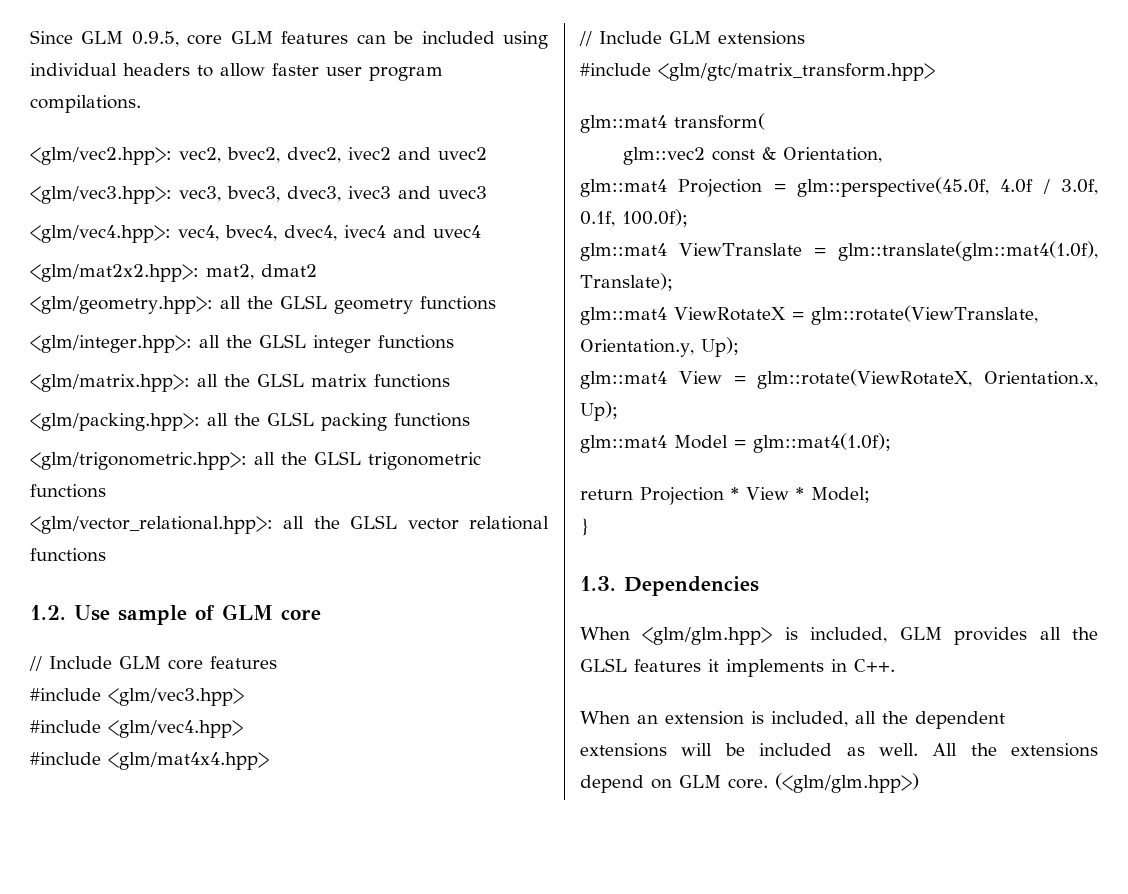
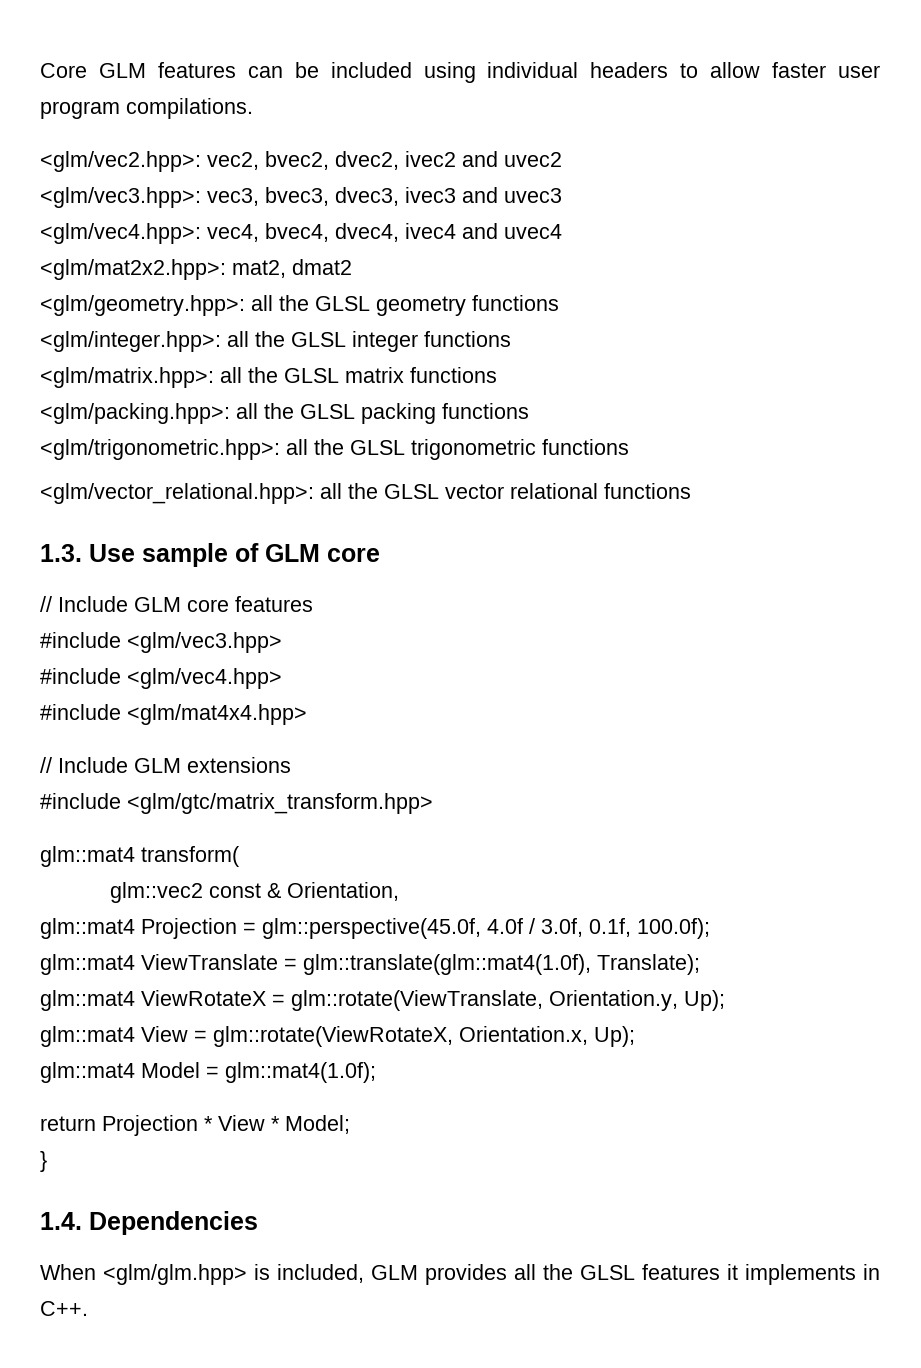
- Since GLM 0.9.5, core GLM features can be included using individual headers to allow faster user program compilations.
+ Core GLM features can be included using individual headers to allow faster user program compilations.
- 1.2. Use sample of GLM core
+ 1.3. Use sample of GLM core
- 1.3. Dependencies
+ 1.4. Dependencies
- When an extension is included, all the dependent extensions will be included as well. All the extensions depend on GLM core. (<glm/glm.hpp>)

